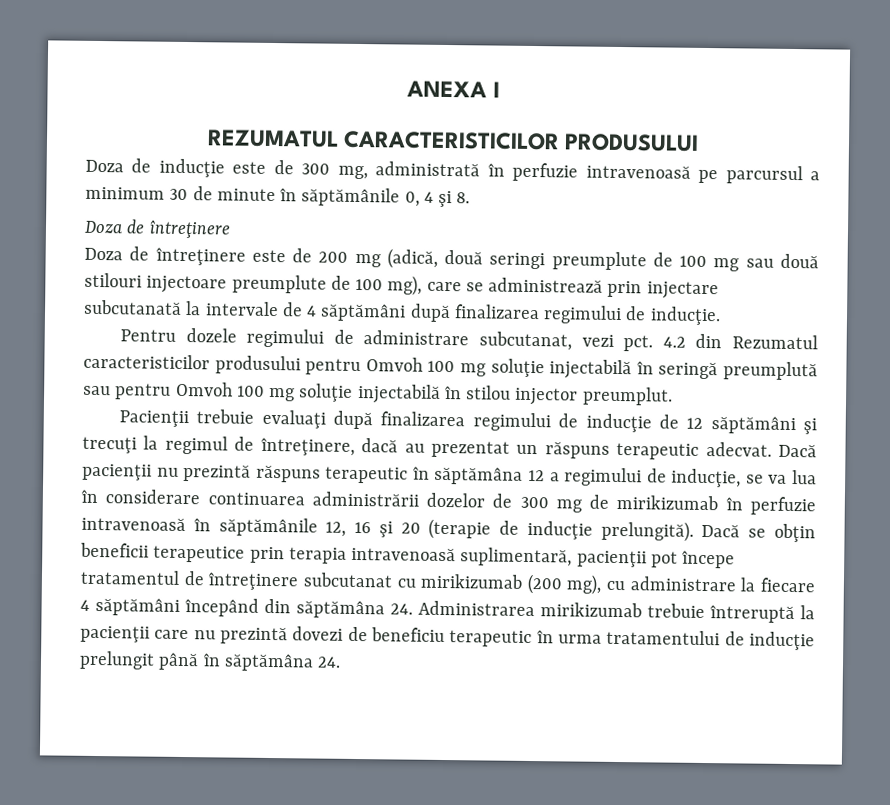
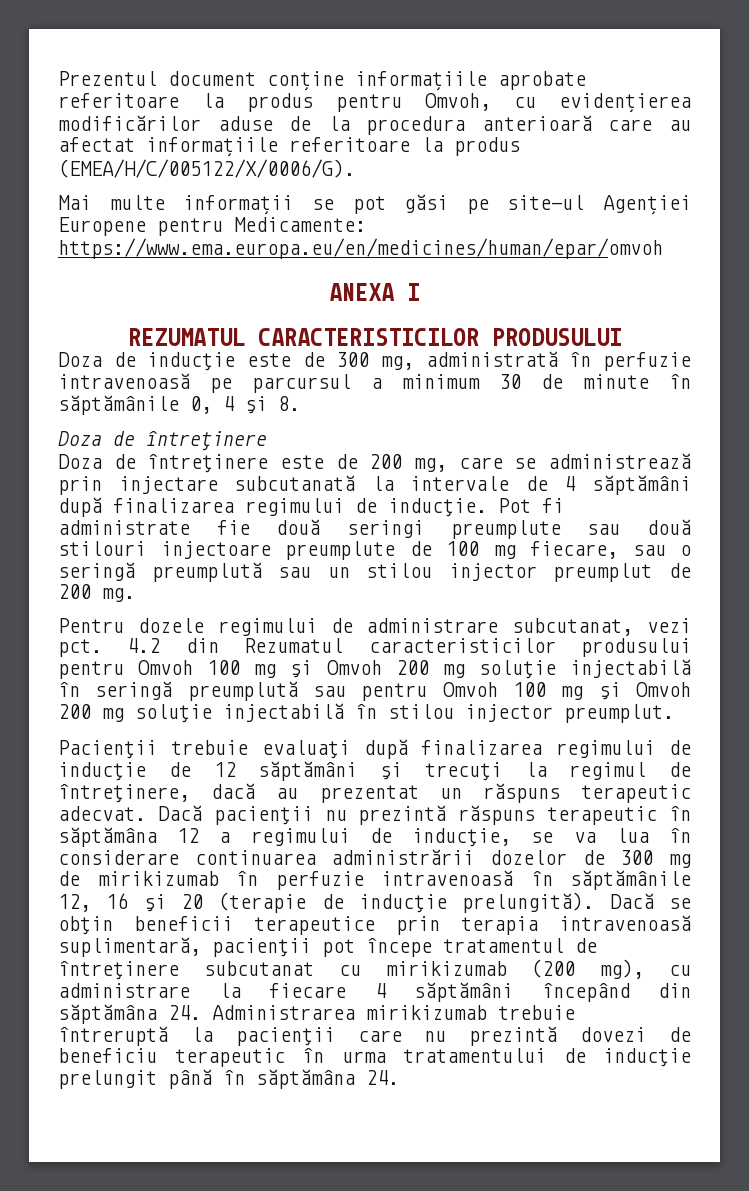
+ Prezentul document conține informațiile aprobate referitoare la produs pentru Omvoh, cu evidențierea modificărilor aduse de la procedura anterioară care au afectat informațiile referitoare la produs (EMEA/H/C/005122/X/0006/G).
+ Mai multe informații se pot găsi pe site-ul Agenției Europene pentru Medicamente: https://www.ema.europa.eu/en/medicines/human/epar/omvoh
- Doza de întreţinere este de 200 mg (adică, două seringi preumplute de 100 mg sau două stilouri injectoare preumplute de 100 mg), care se administrează prin injectare subcutanată la intervale de 4 săptămâni după finalizarea regimului de inducţie.
+ Doza de întreţinere este de 200 mg, care se administrează prin injectare subcutanată la intervale de 4 săptămâni după finalizarea regimului de inducţie. Pot fi administrate fie două seringi preumplute sau două stilouri injectoare preumplute de 100 mg fiecare, sau o seringă preumplută sau un stilou injector preumplut de 200 mg.
- 4.2 din Rezumatul caracteristicilor produsului pentru Omvoh 100 mg soluţie injectabilă în seringă preumplută sau pentru Omvoh 100 mg soluţie injectabilă în stilou injector preumplut.
+ 4.2 din Rezumatul caracteristicilor produsului pentru Omvoh 100 mg şi Omvoh 200 mg soluţie injectabilă în seringă preumplută sau pentru Omvoh 100 mg şi Omvoh 200 mg soluţie injectabilă în stilou injector preumplut.

